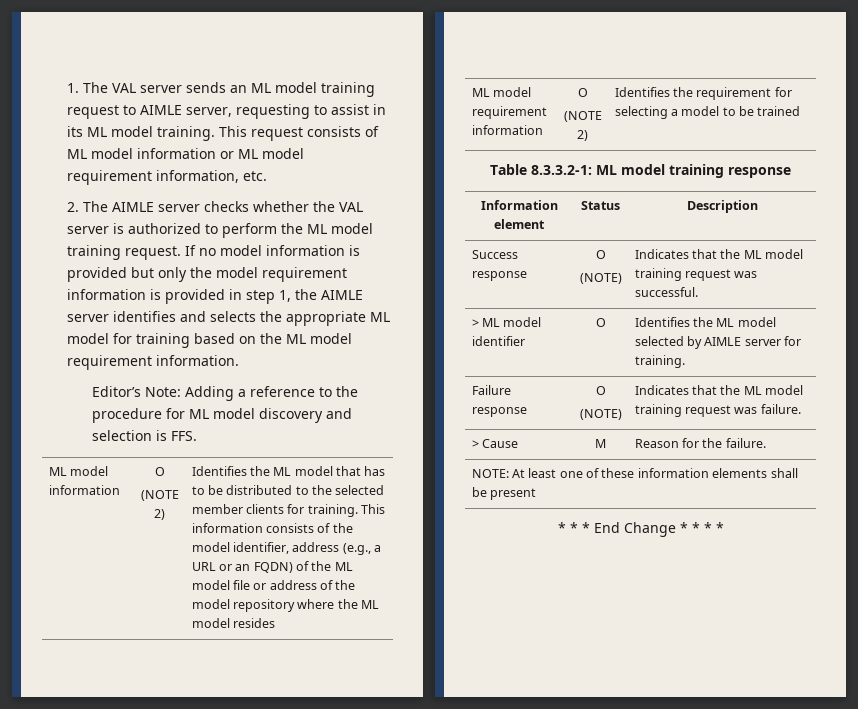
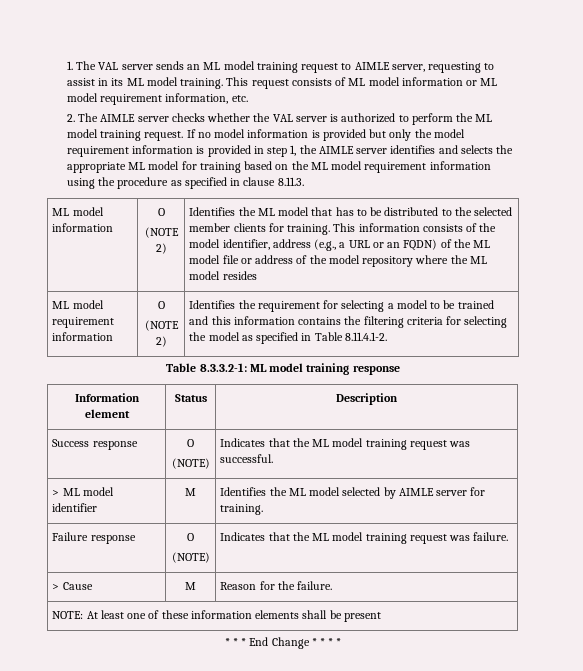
- If no model information is provided but only the model requirement information is provided in step 1, the AIMLE server identifies and selects the appropriate ML model for training based on the ML model requirement information.
- Editor’s Note: Adding a reference to the procedure for ML model discovery and selection is FFS.
+ If no model information is provided but only the model requirement information is provided in step 1, the AIMLE server identifies and selects the appropriate ML model for training based on the ML model requirement information using the procedure as specified in clause 8.11.3.
  ML model requirement information | O
- (NOTE 2) | Identifies the requirement for selecting a model to be trained
+ (NOTE 2) | Identifies the requirement for selecting a model to be trained and this information contains the filtering criteria for selecting the model as specified in Table 8.11.4.1-2.
- > ML model identifier | O | Identifies the ML model selected by AIMLE server for training.
+ > ML model identifier | M | Identifies the ML model selected by AIMLE server for training.

